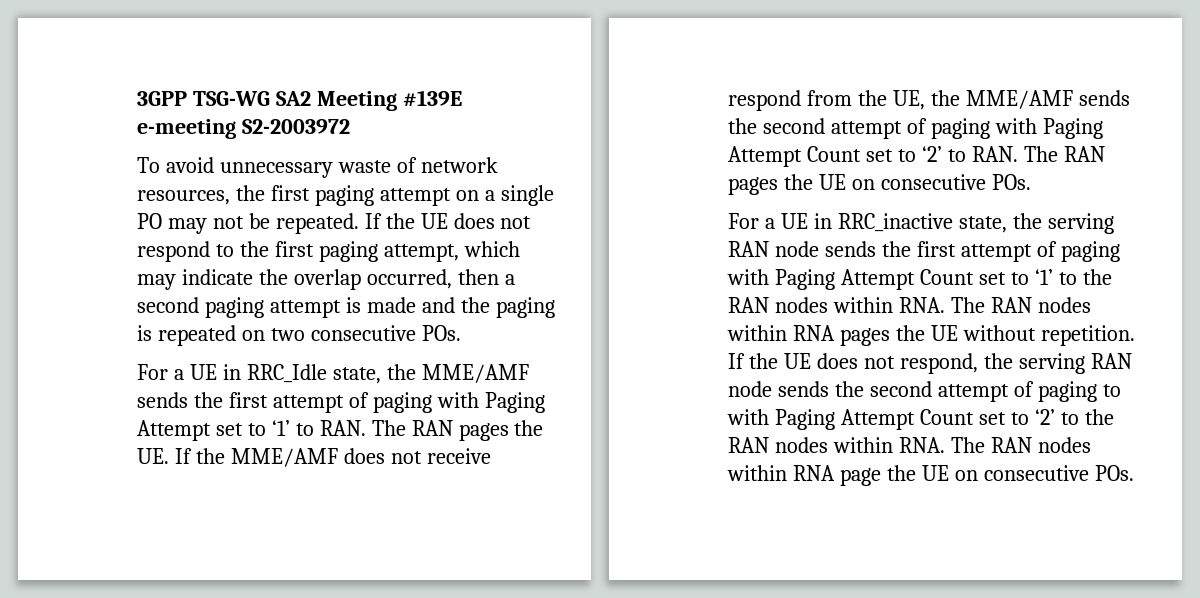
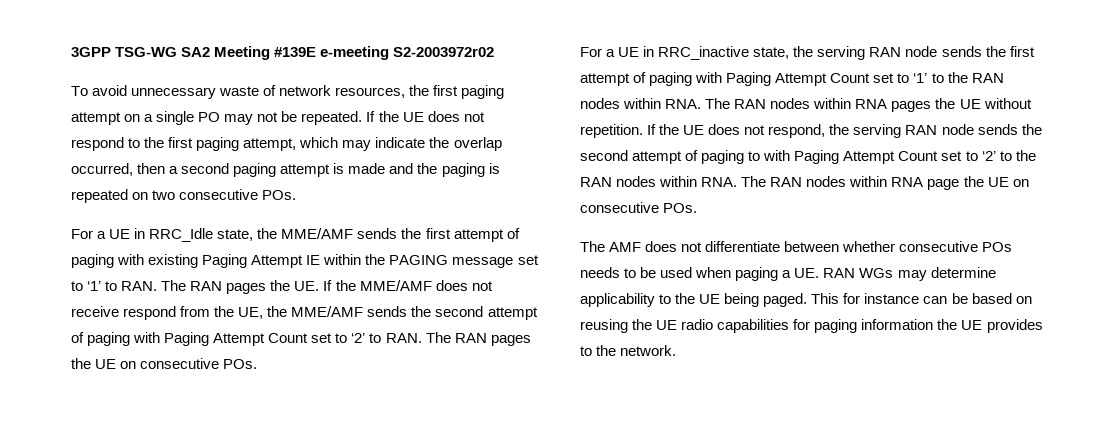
- 3GPP TSG-WG SA2 Meeting #139E e-meeting S2-2003972
+ 3GPP TSG-WG SA2 Meeting #139E e-meeting S2-2003972r02
- For a UE in RRC_Idle state, the MME/AMF sends the first attempt of paging with Paging Attempt set to ‘1’ to RAN. The RAN pages the UE. If the MME/AMF does not receive respond from the UE, the MME/AMF sends the second attempt of paging with Paging Attempt Count set to ‘2’ to RAN. The RAN pages the UE on consecutive POs.
+ For a UE in RRC_Idle state, the MME/AMF sends the first attempt of paging with existing Paging Attempt IE within the PAGING message set to ‘1’ to RAN. The RAN pages the UE. If the MME/AMF does not receive respond from the UE, the MME/AMF sends the second attempt of paging with Paging Attempt Count set to ‘2’ to RAN. The RAN pages the UE on consecutive POs.
+ The AMF does not differentiate between whether consecutive POs needs to be used when paging a UE. RAN WGs may determine applicability to the UE being paged. This for instance can be based on reusing the UE radio capabilities for paging information the UE provides to the network.

